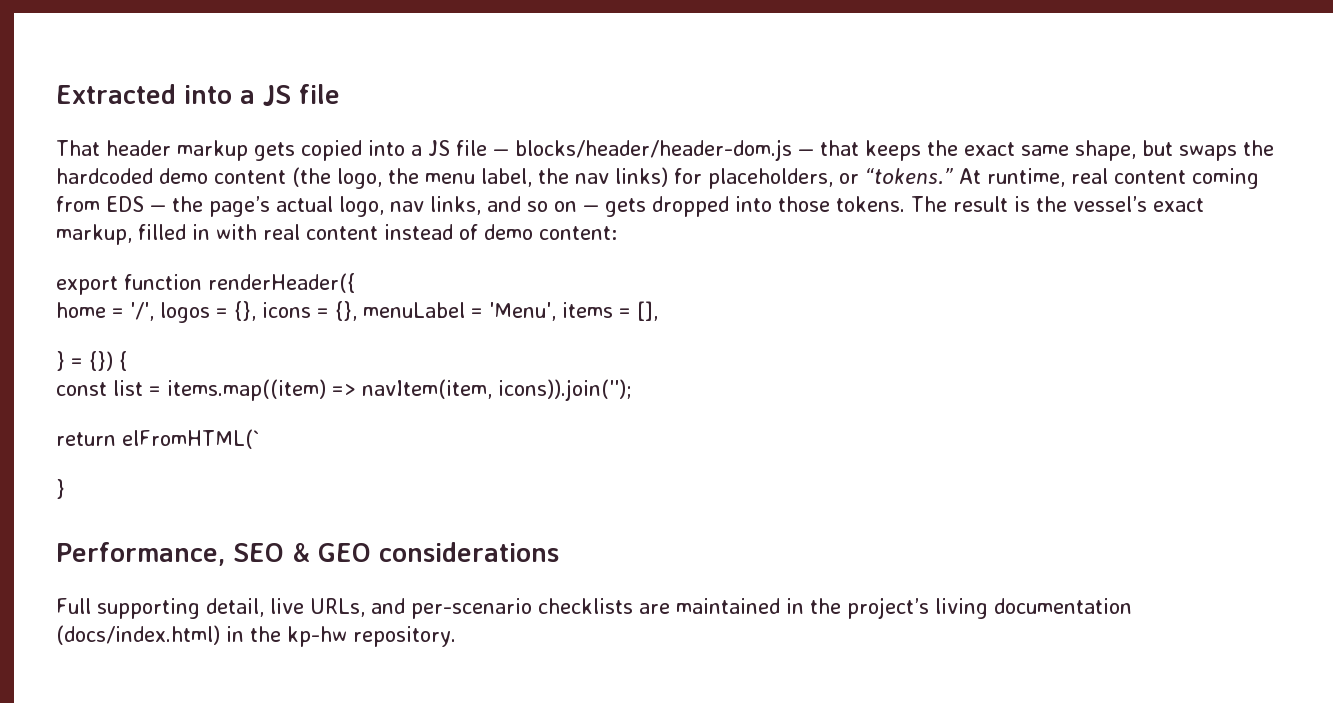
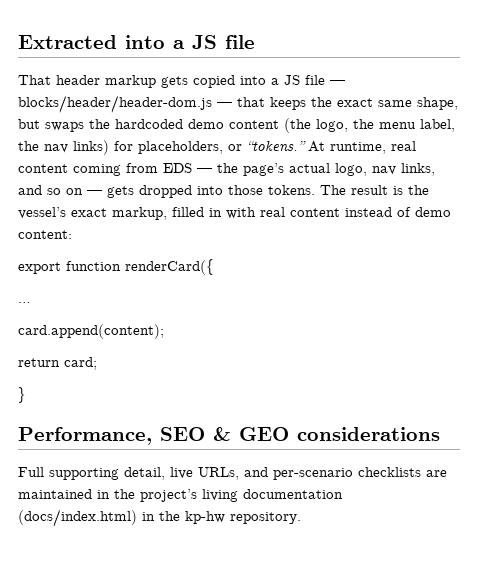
- export function renderHeader({
- home = '/', logos = {}, icons = {}, menuLabel = 'Menu', items = [],
- } = {}) {
- const list = items.map((item) => navItem(item, icons)).join('');
+ export function renderCard({
+ …
+ card.append(content);
- return elFromHTML(`
+ return card;

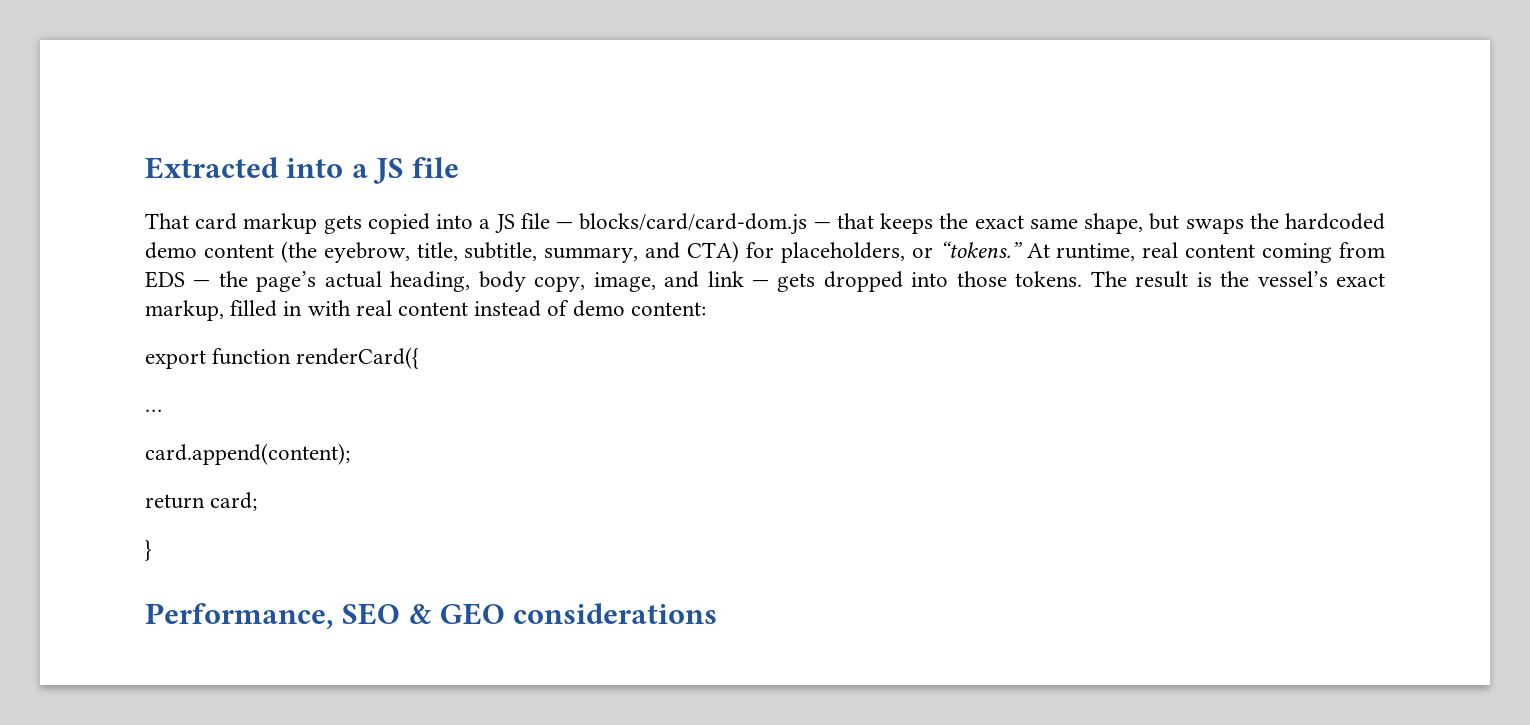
- That header markup gets copied into a JS file — blocks/header/header-dom.js — that keeps the exact same shape, but swaps the hardcoded demo content (the logo, the menu label, the nav links) for placeholders, or “tokens.”
+ That card markup gets copied into a JS file — blocks/card/card-dom.js — that keeps the exact same shape, but swaps the hardcoded demo content (the eyebrow, title, subtitle, summary, and CTA) for placeholders, or “tokens.”
- At runtime, real content coming from EDS — the page’s actual logo, nav links, and so on — gets dropped into those tokens.
+ At runtime, real content coming from EDS — the page’s actual heading, body copy, image, and link — gets dropped into those tokens.
- Full supporting detail, live URLs, and per-scenario checklists are maintained in the project’s living documentation (docs/index.html) in the kp-hw repository.

